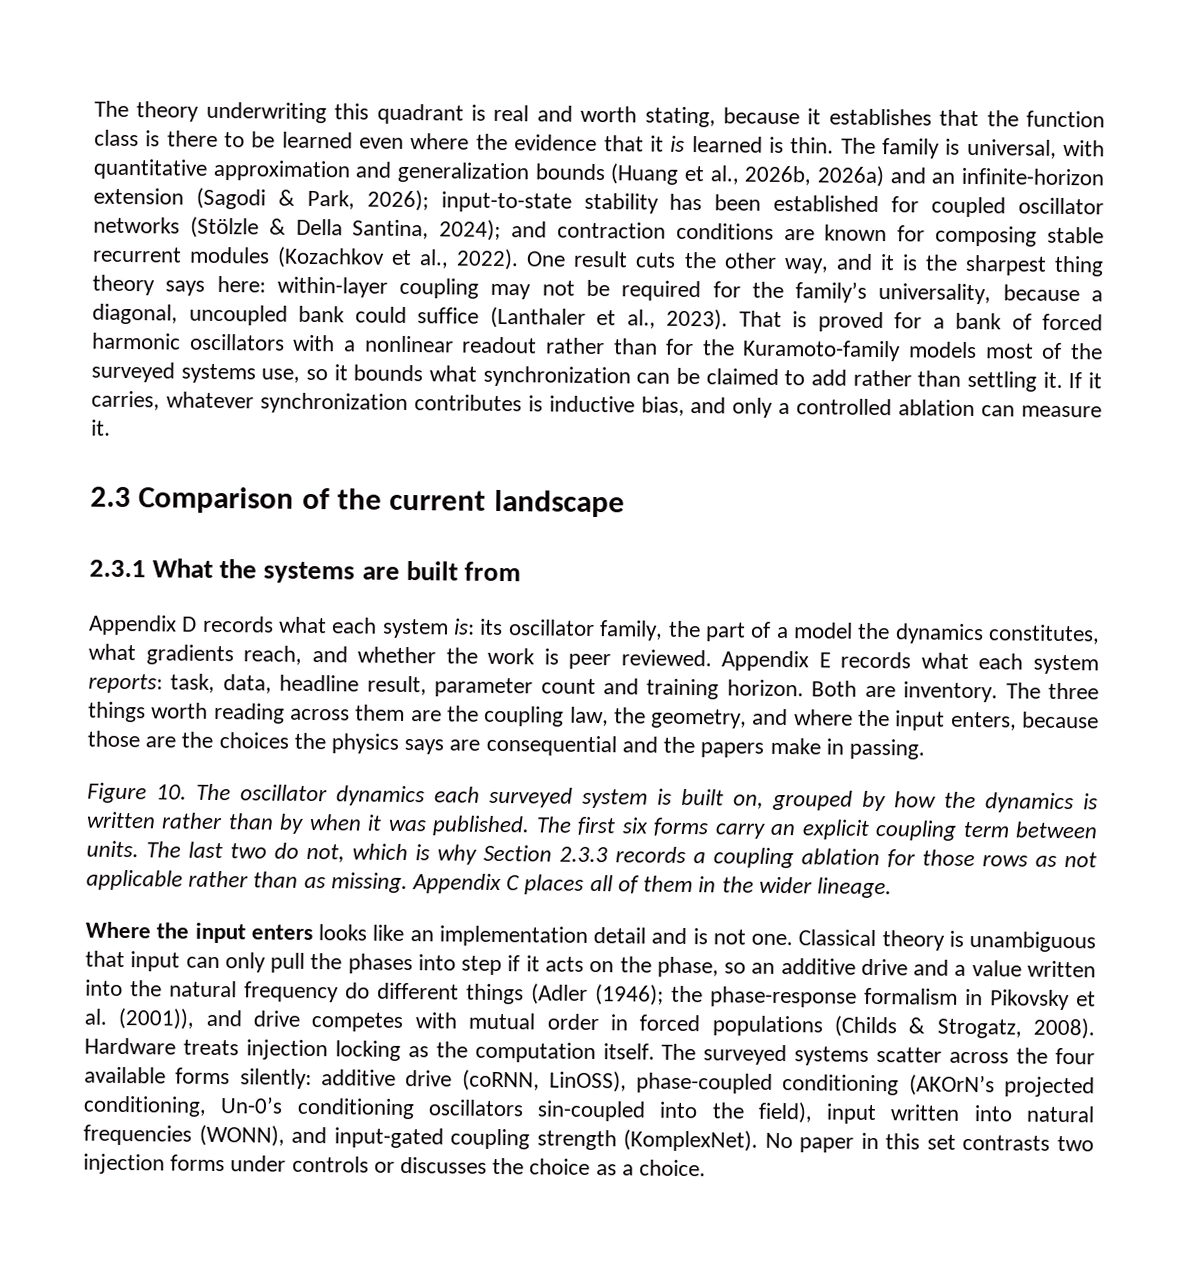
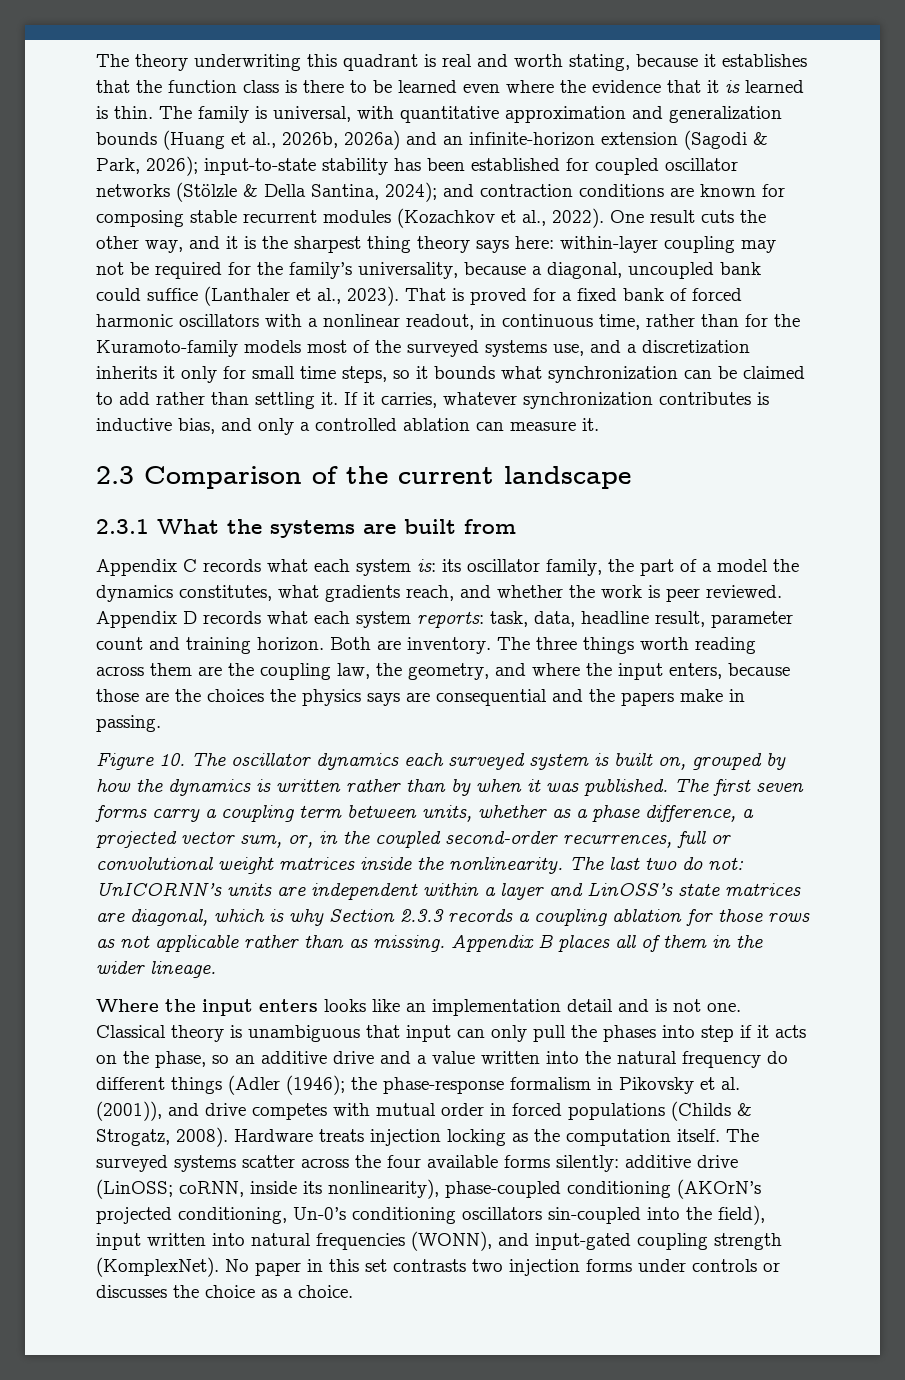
- That is proved for a bank of forced harmonic oscillators with a nonlinear readout rather than for the Kuramoto-family models most of the surveyed systems use, so it bounds what synchronization can be claimed to add rather than settling it.
+ That is proved for a fixed bank of forced harmonic oscillators with a nonlinear readout, in continuous time, rather than for the Kuramoto-family models most of the surveyed systems use, and a discretization inherits it only for small time steps, so it bounds what synchronization can be claimed to add rather than settling it.
- Appendix D records what each system is: its oscillator family, the part of a model the dynamics constitutes, what gradients reach, and whether the work is peer reviewed.
+ Appendix C records what each system is: its oscillator family, the part of a model the dynamics constitutes, what gradients reach, and whether the work is peer reviewed.
- Appendix E records what each system reports: task, data, headline result, parameter count and training horizon.
+ Appendix D records what each system reports: task, data, headline result, parameter count and training horizon.
- The first six forms carry an explicit coupling term between units. The last two do not, which is why Section 2.3.3 records a coupling ablation for those rows as not applicable rather than as missing.
+ The first seven forms carry a coupling term between units, whether as a phase difference, a projected vector sum, or, in the coupled second-order recurrences, full or convolutional weight matrices inside the nonlinearity. The last two do not: UnICORNN’s units are independent within a layer and LinOSS’s state matrices are diagonal, which is why Section 2.3.3 records a coupling ablation for those rows as not applicable rather than as missing.
- Appendix C places all of them in the wider lineage.
+ Appendix B places all of them in the wider lineage.
- The surveyed systems scatter across the four available forms silently: additive drive (coRNN, LinOSS), phase-coupled conditioning (AKOrN’s projected conditioning, Un-0’s conditioning oscillators sin-coupled into the field), input written into natural frequencies (WONN), and input-gated coupling strength (KomplexNet).
+ The surveyed systems scatter across the four available forms silently: additive drive (LinOSS; coRNN, inside its nonlinearity), phase-coupled conditioning (AKOrN’s projected conditioning, Un-0’s conditioning oscillators sin-coupled into the field), input written into natural frequencies (WONN), and input-gated coupling strength (KomplexNet).

